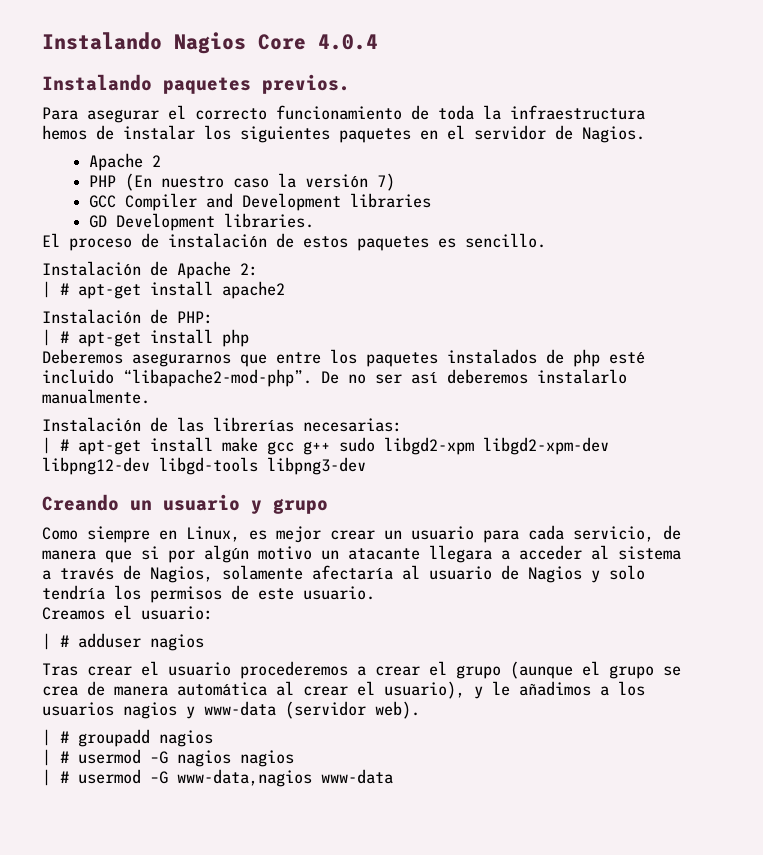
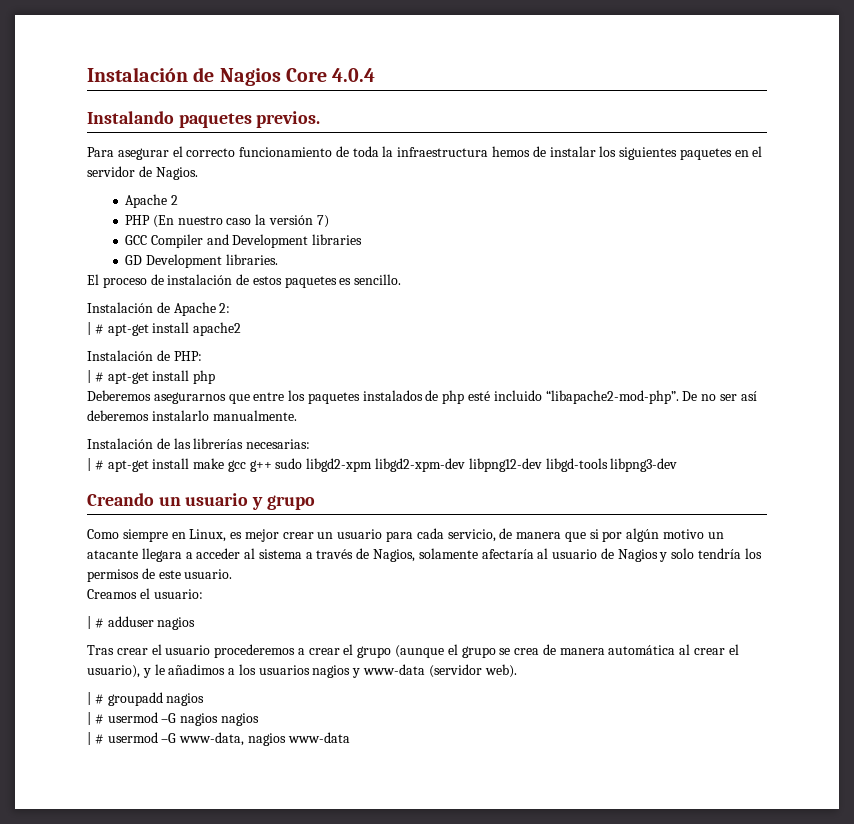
- Instalando Nagios Core 4.0.4
+ Instalación de Nagios Core 4.0.4
- | # usermod –G www-data,nagios www-data
+ | # usermod –G www-data, nagios www-data

